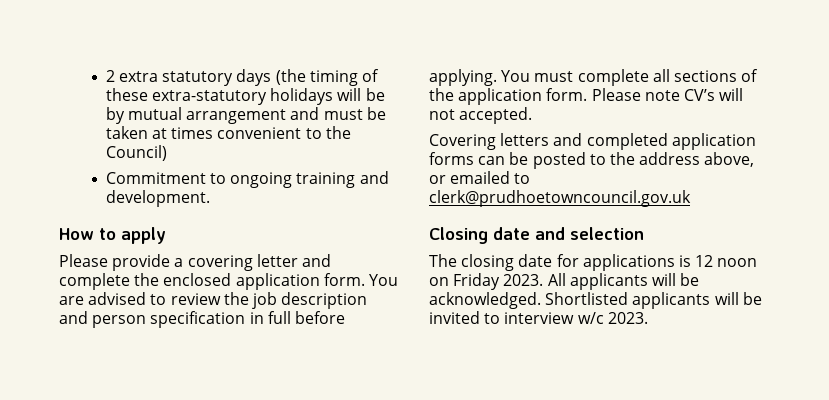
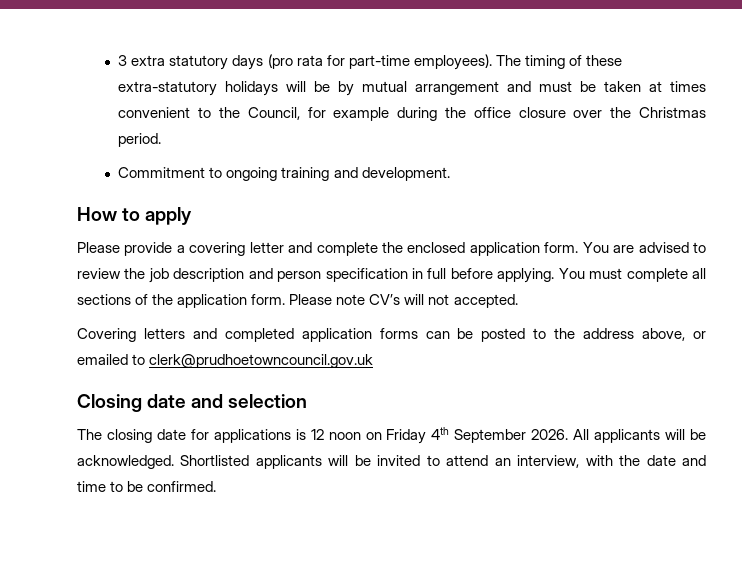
- 2 extra statutory days (the timing of these extra-statutory holidays will be by mutual arrangement and must be taken at times convenient to the Council)
+ 3 extra statutory days (pro rata for part-time employees). The timing of these extra-statutory holidays will be by mutual arrangement and must be taken at times convenient to the Council, for example during the office closure over the Christmas period.
- The closing date for applications is 12 noon on Friday 2023.
+ The closing date for applications is 12 noon on Friday 4th September 2026.
- Shortlisted applicants will be invited to interview w/c 2023.
+ Shortlisted applicants will be invited to attend an interview, with the date and time to be confirmed.

